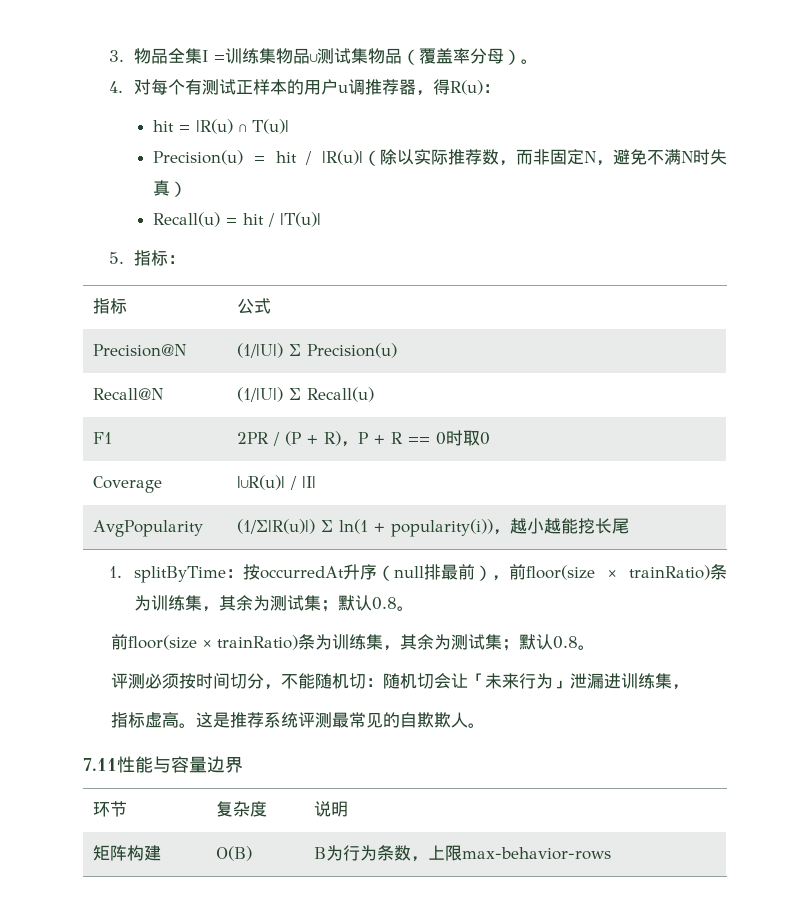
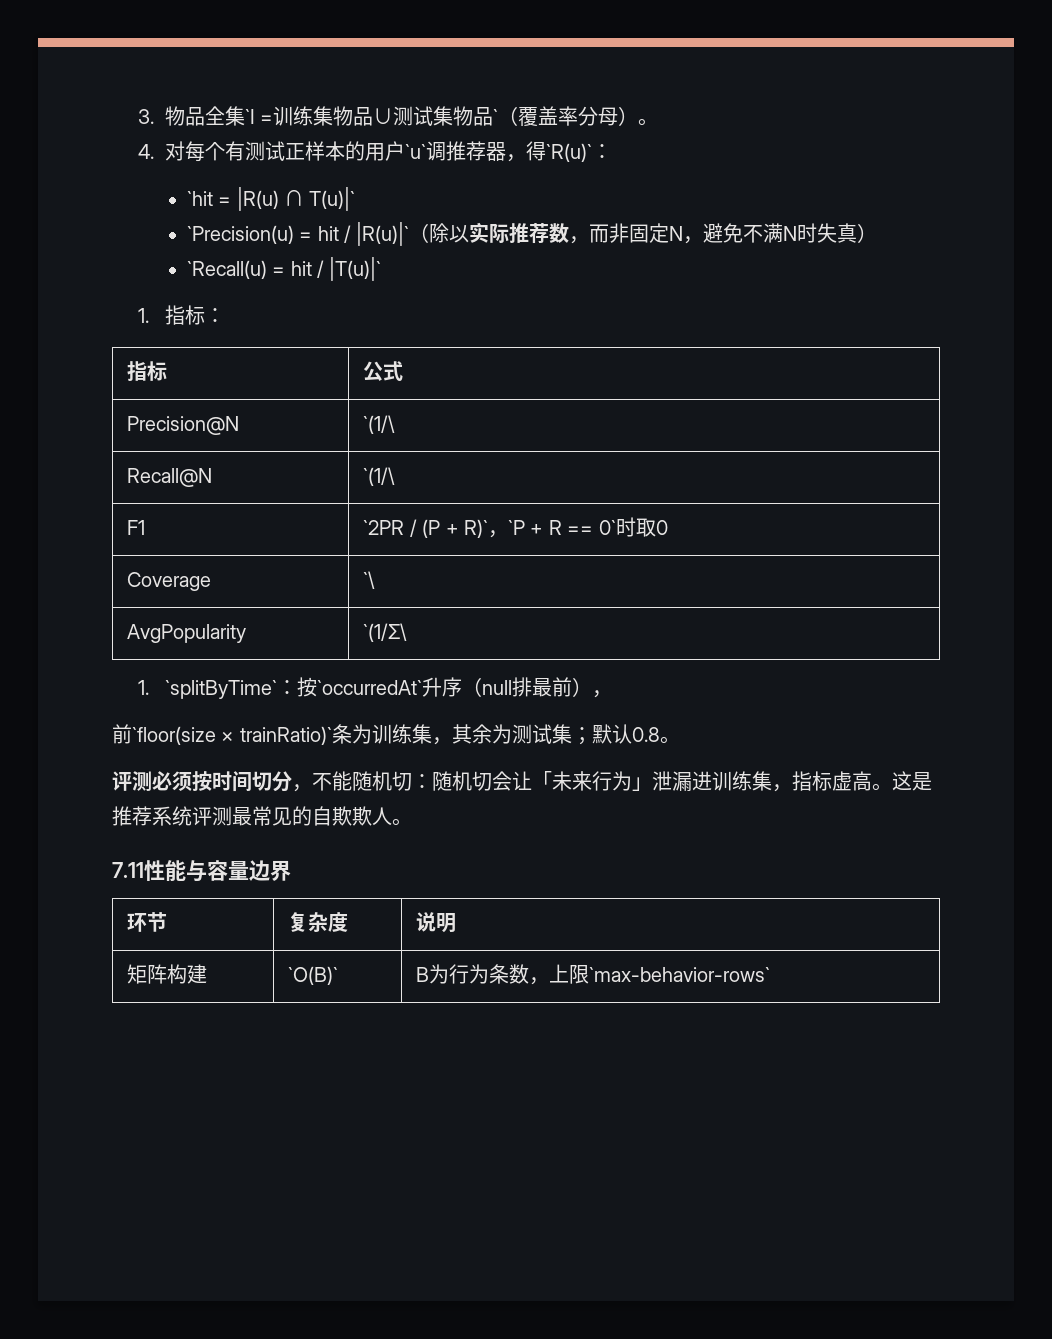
- 3.物品全集I =训练集物品∪测试集物品（覆盖率分母）。
+ 3.物品全集`I =训练集物品∪测试集物品`（覆盖率分母）。
- 4.对每个有测试正样本的用户u调推荐器，得R(u)：
- hit = |R(u) ∩ T(u)|
- Precision(u) = hit / |R(u)|（除以实际推荐数，而非固定N，避免不满N时失真）
+ 4.对每个有测试正样本的用户`u`调推荐器，得`R(u)`：
+ `hit = |R(u) ∩ T(u)|`
+ `Precision(u) = hit / |R(u)|`（除以实际推荐数，而非固定N，避免不满N时失真）
- Recall(u) = hit / |T(u)|
- 5.指标：
+ `Recall(u) = hit / |T(u)|`
+ 1.指标：
- Precision@N | (1/|U|) Σ Precision(u)
- Recall@N | (1/|U|) Σ Recall(u)
+ Precision@N | `(1/\
+ Recall@N | `(1/\
- F1 | 2PR / (P + R)，P + R == 0时取0
+ F1 | `2PR / (P + R)`，`P + R == 0`时取0
- Coverage | |∪R(u)| / |I|
- AvgPopularity | (1/Σ|R(u)|) Σ ln(1 + popularity(i))，越小越能挖长尾
- 1. splitByTime：按occurredAt升序（null排最前），前floor(size × trainRatio)条为训练集，其余为测试集；默认0.8。
- 前floor(size × trainRatio)条为训练集，其余为测试集；默认0.8。
+ Coverage | `\
+ AvgPopularity | `(1/Σ\
+ 1. `splitByTime`：按`occurredAt`升序（null排最前），
+ 前`floor(size × trainRatio)`条为训练集，其余为测试集；默认0.8。
- 评测必须按时间切分，不能随机切：随机切会让「未来行为」泄漏进训练集，
- 指标虚高。
+ 评测必须按时间切分，不能随机切：随机切会让「未来行为」泄漏进训练集，指标虚高。
- 矩阵构建 | O(B) | B为行为条数，上限max-behavior-rows
+ 矩阵构建 | `O(B)` | B为行为条数，上限`max-behavior-rows`

